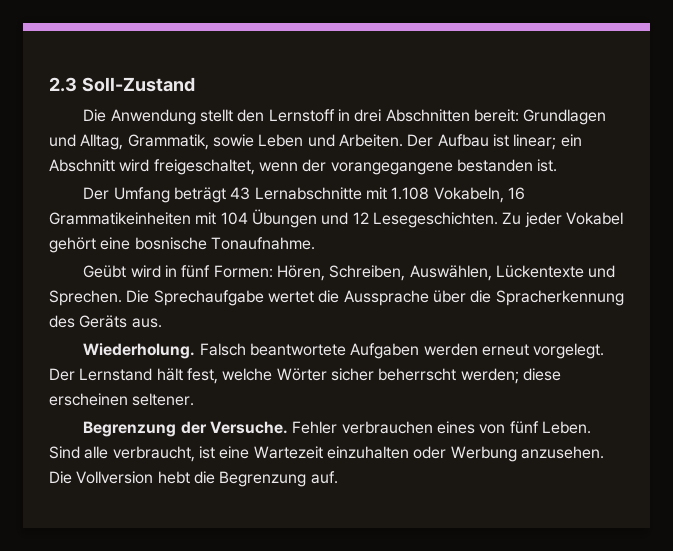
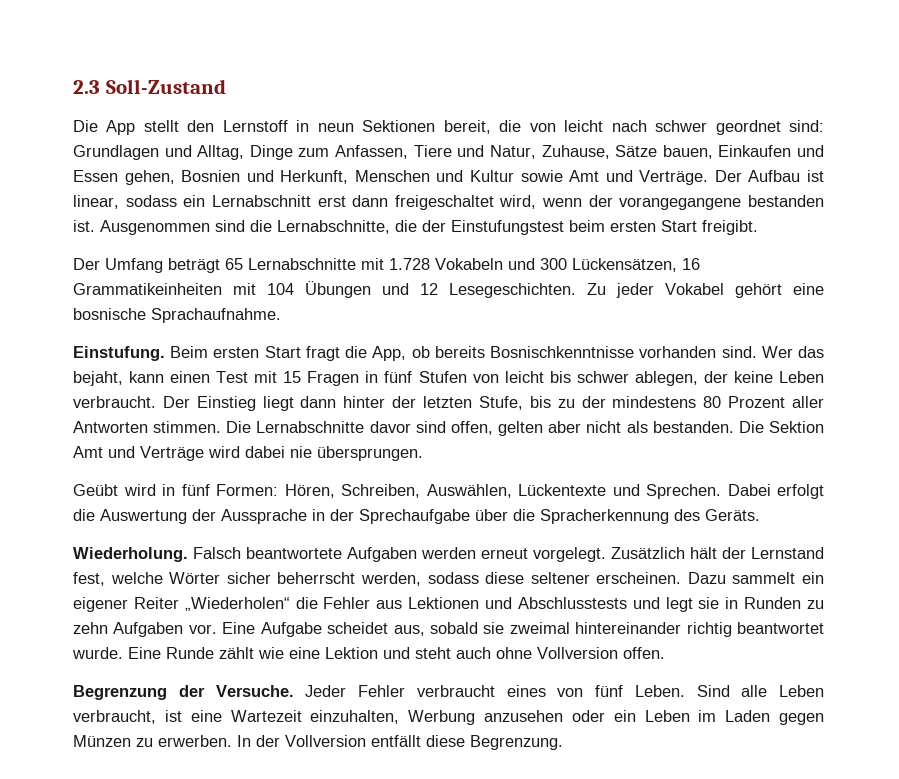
- Die Anwendung stellt den Lernstoff in drei Abschnitten bereit: Grundlagen und Alltag, Grammatik, sowie Leben und Arbeiten. Der Aufbau ist linear; ein Abschnitt wird freigeschaltet, wenn der vorangegangene bestanden ist.
+ Die App stellt den Lernstoff in neun Sektionen bereit, die von leicht nach schwer geordnet sind: Grundlagen und Alltag, Dinge zum Anfassen, Tiere und Natur, Zuhause, Sätze bauen, Einkaufen und Essen gehen, Bosnien und Herkunft, Menschen und Kultur sowie Amt und Verträge. Der Aufbau ist linear, sodass ein Lernabschnitt erst dann freigeschaltet wird, wenn der vorangegangene bestanden ist. Ausgenommen sind die Lernabschnitte, die der Einstufungstest beim ersten Start freigibt.
- Der Umfang beträgt 43 Lernabschnitte mit 1.108 Vokabeln, 16 Grammatikeinheiten mit 104 Übungen und 12 Lesegeschichten.
+ Der Umfang beträgt 65 Lernabschnitte mit 1.728 Vokabeln und 300 Lückensätzen, 16 Grammatikeinheiten mit 104 Übungen und 12 Lesegeschichten.
- Zu jeder Vokabel gehört eine bosnische Tonaufnahme.
+ Zu jeder Vokabel gehört eine bosnische Sprachaufnahme.
+ Einstufung. Beim ersten Start fragt die App, ob bereits Bosnischkenntnisse vorhanden sind. Wer das bejaht, kann einen Test mit 15 Fragen in fünf Stufen von leicht bis schwer ablegen, der keine Leben verbraucht. Der Einstieg liegt dann hinter der letzten Stufe, bis zu der mindestens 80 Prozent aller Antworten stimmen. Die Lernabschnitte davor sind offen, gelten aber nicht als bestanden. Die Sektion Amt und Verträge wird dabei nie übersprungen.
- Die Sprechaufgabe wertet die Aussprache über die Spracherkennung des Geräts aus.
+ Dabei erfolgt die Auswertung der Aussprache in der Sprechaufgabe über die Spracherkennung des Geräts.
- Der Lernstand hält fest, welche Wörter sicher beherrscht werden; diese erscheinen seltener.
+ Zusätzlich hält der Lernstand fest, welche Wörter sicher beherrscht werden, sodass diese seltener erscheinen. Dazu sammelt ein eigener Reiter „Wiederholen“ die Fehler aus Lektionen und Abschlusstests und legt sie in Runden zu zehn Aufgaben vor. Eine Aufgabe scheidet aus, sobald sie zweimal hintereinander richtig beantwortet wurde. Eine Runde zählt wie eine Lektion und steht auch ohne Vollversion offen.
- Fehler verbrauchen eines von fünf Leben.
+ Jeder Fehler verbraucht eines von fünf Leben.
- Sind alle verbraucht, ist eine Wartezeit einzuhalten oder Werbung anzusehen. Die Vollversion hebt die Begrenzung auf.
+ Sind alle Leben verbraucht, ist eine Wartezeit einzuhalten, Werbung anzusehen oder ein Leben im Laden gegen Münzen zu erwerben. In der Vollversion entfällt diese Begrenzung.

